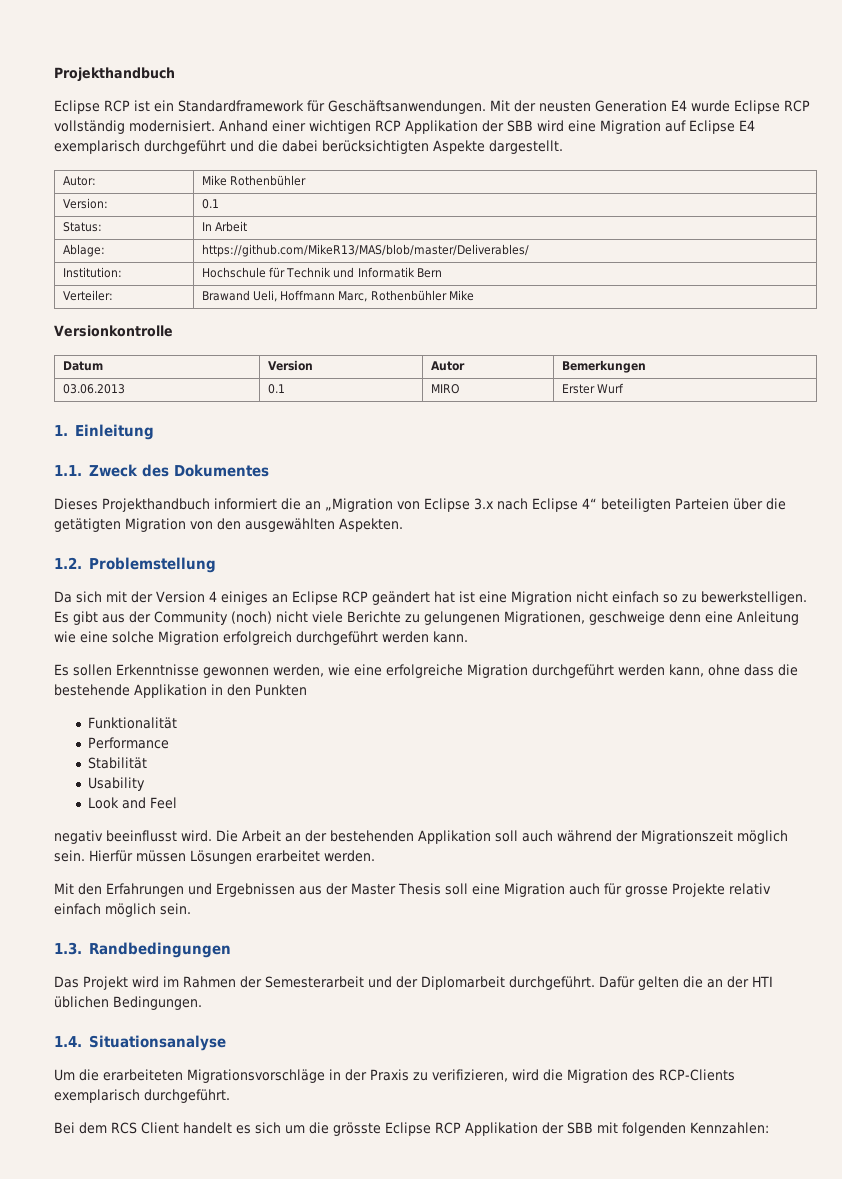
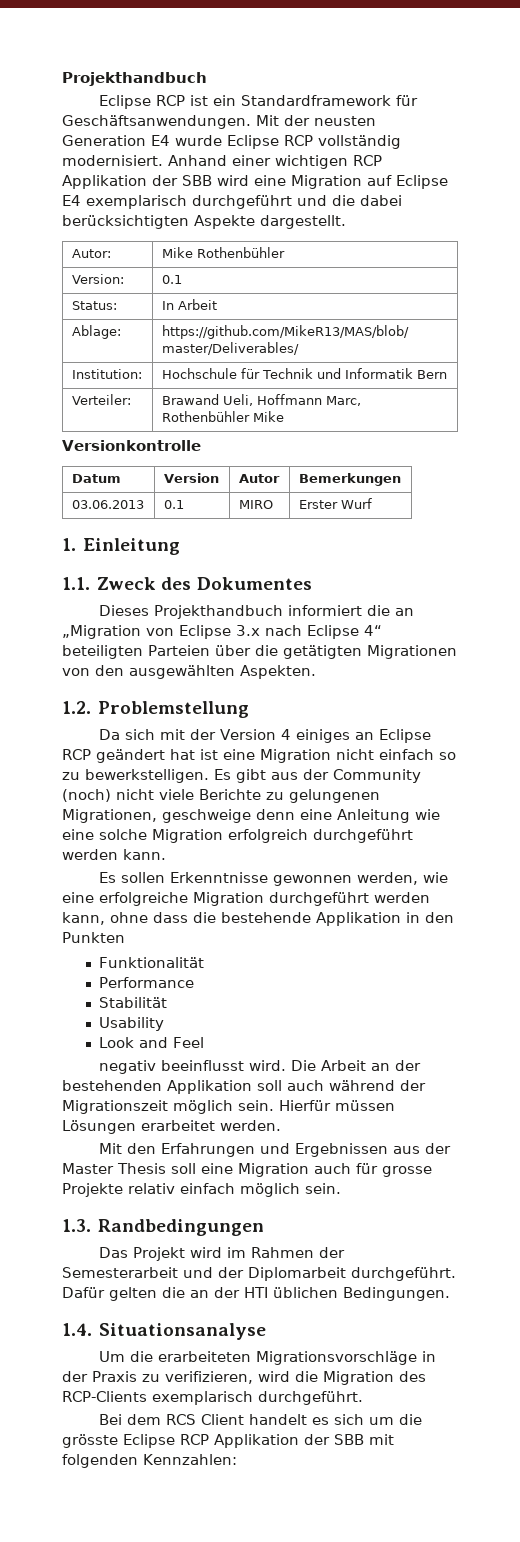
- Dieses Projekthandbuch informiert die an „Migration von Eclipse 3.x nach Eclipse 4“ beteiligten Parteien über die getätigten Migration von den ausgewählten Aspekten.
+ Dieses Projekthandbuch informiert die an „Migration von Eclipse 3.x nach Eclipse 4“ beteiligten Parteien über die getätigten Migrationen von den ausgewählten Aspekten.

